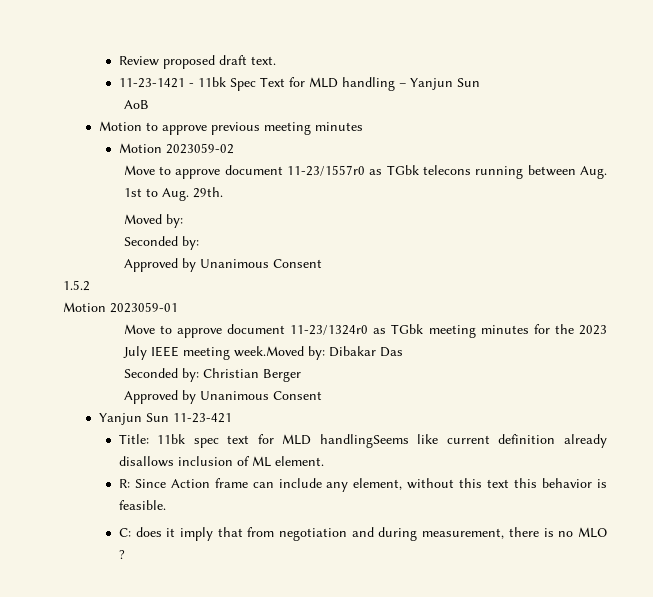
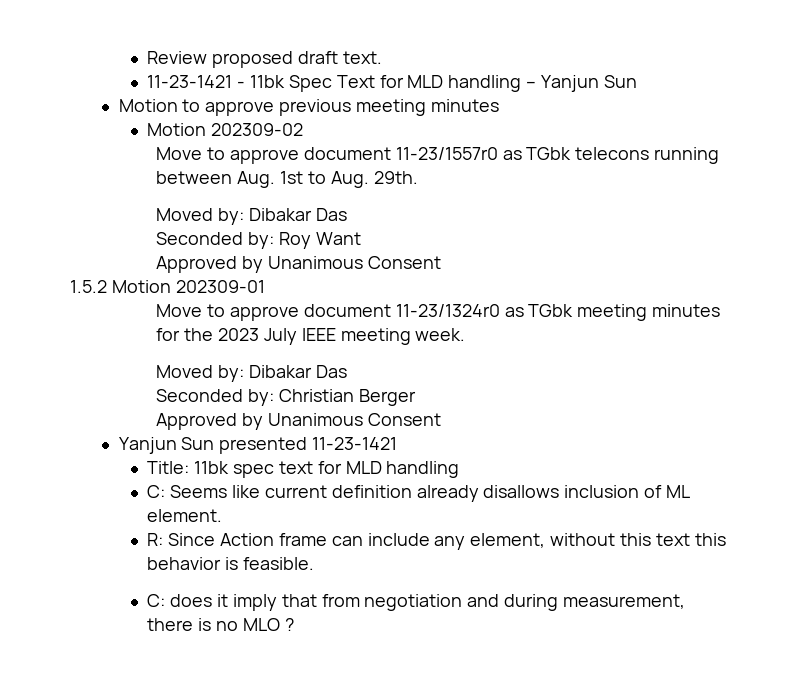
- AoB
- Motion 2023059-02
+ Motion 202309-02
  Move to approve document 11-23/1557r0 as TGbk telecons running between Aug. 1st to Aug. 29th.
- Moved by:
- Seconded by:
+ Moved by: Dibakar Das
+ Seconded by: Roy Want
- 1.5.2
- Motion 2023059-01
+ 1.5.2 Motion 202309-01
- Move to approve document 11-23/1324r0 as TGbk meeting minutes for the 2023 July IEEE meeting week.Moved by: Dibakar Das
+ Move to approve document 11-23/1324r0 as TGbk meeting minutes for the 2023 July IEEE meeting week.
+ Moved by: Dibakar Das
- Yanjun Sun 11-23-421
+ Yanjun Sun presented 11-23-1421
- Title: 11bk spec text for MLD handlingSeems like current definition already disallows inclusion of ML element.
+ Title: 11bk spec text for MLD handling
+ C: Seems like current definition already disallows inclusion of ML element.

